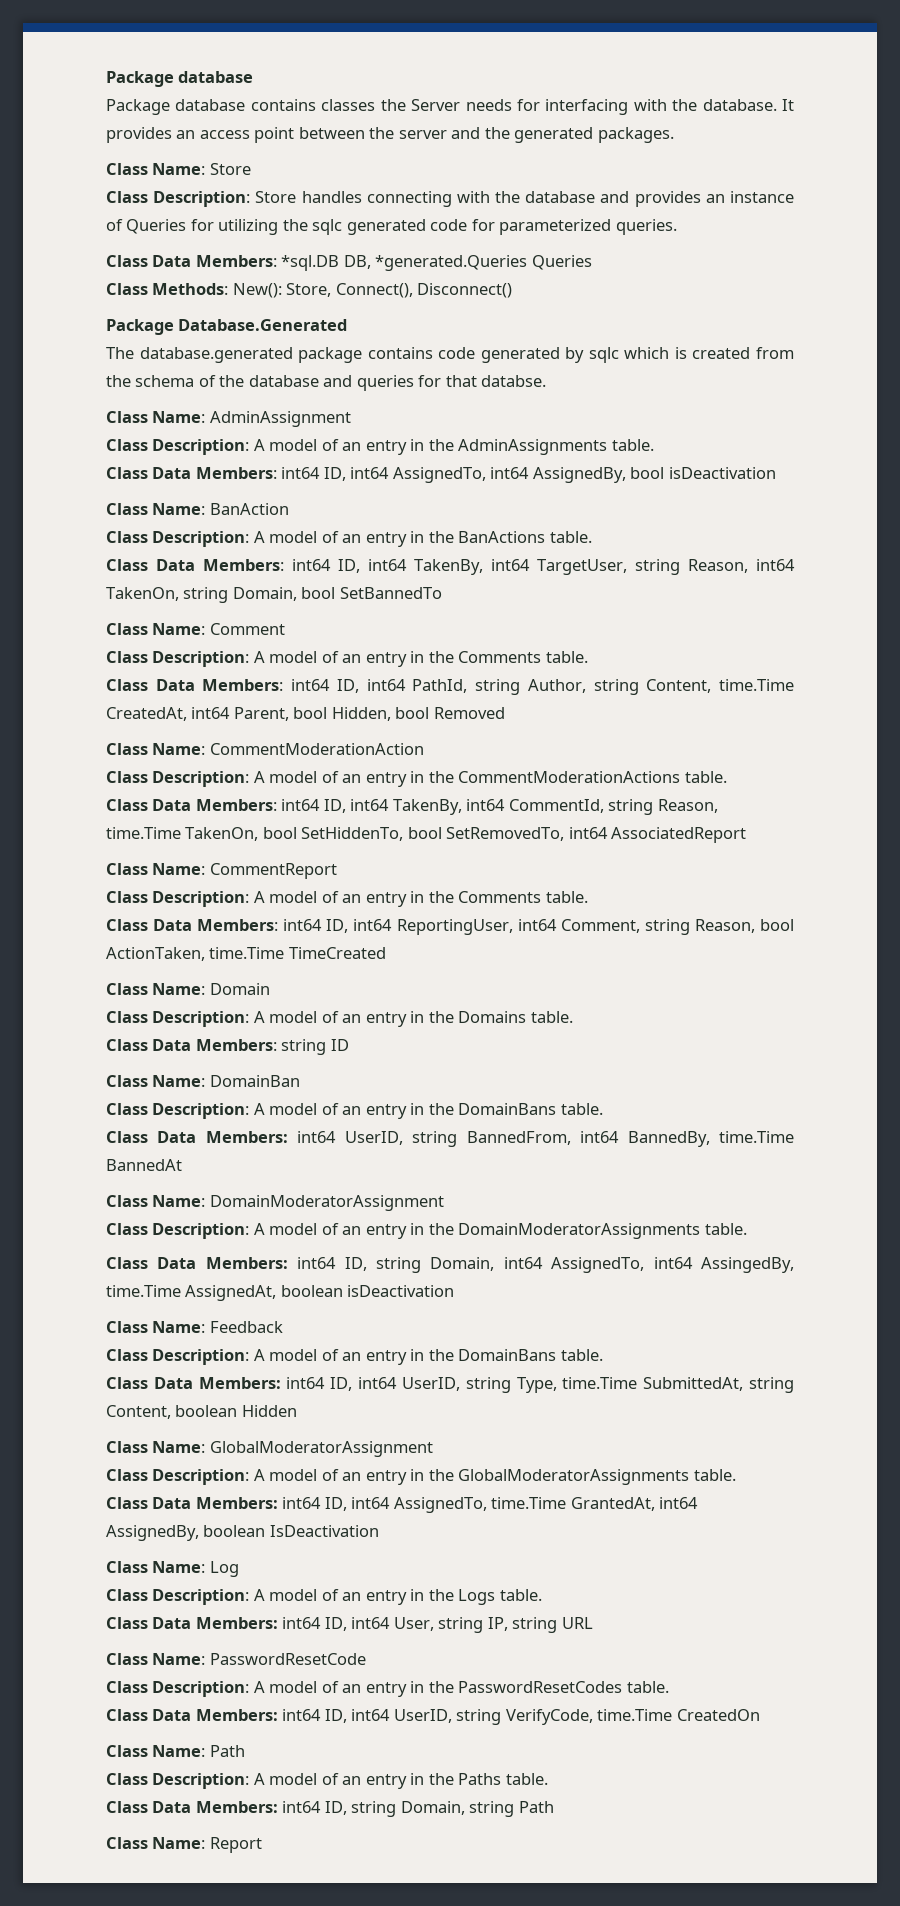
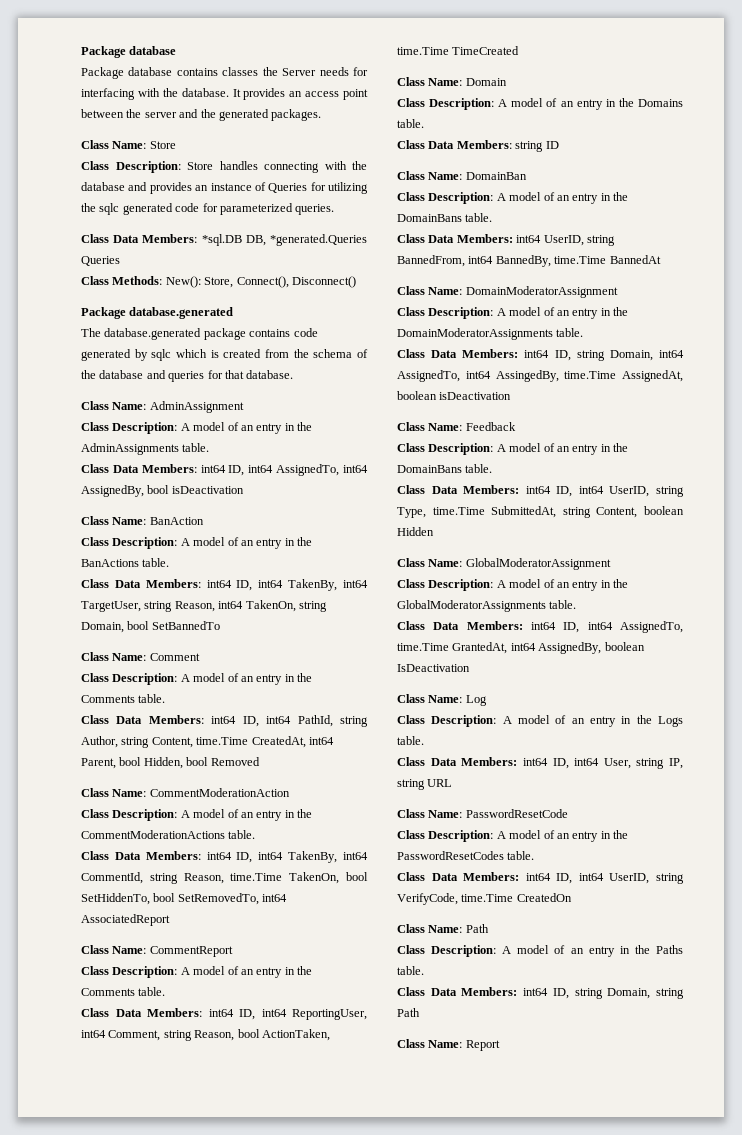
- Package Database.Generated
+ Package database.generated
- The database.generated package contains code generated by sqlc which is created from the schema of the database and queries for that databse.
+ The database.generated package contains code generated by sqlc which is created from the schema of the database and queries for that database.

